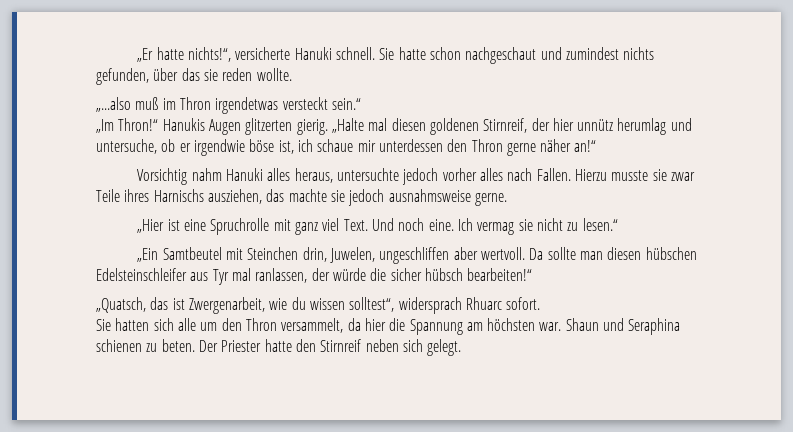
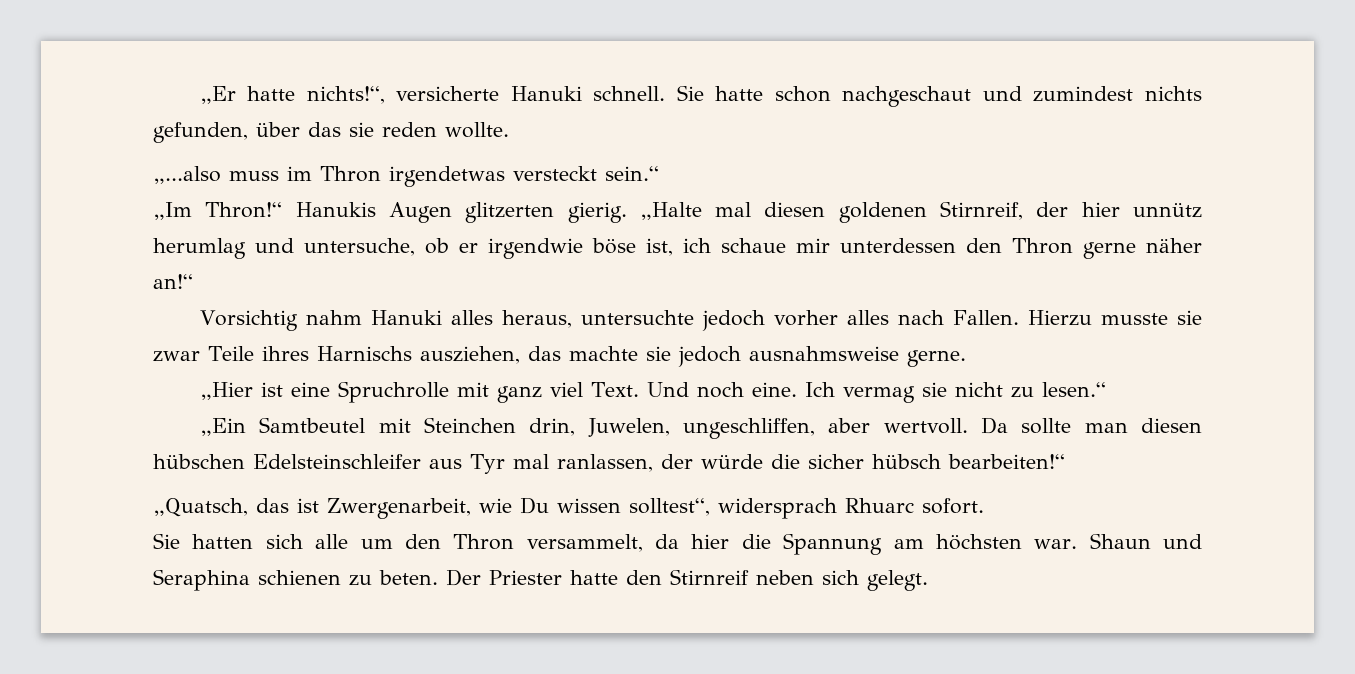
- „...also muß im Thron irgendetwas versteckt sein.“
+ „...also muss im Thron irgendetwas versteckt sein.“
- „Ein Samtbeutel mit Steinchen drin, Juwelen, ungeschliffen aber wertvoll.
+ „Ein Samtbeutel mit Steinchen drin, Juwelen, ungeschliffen, aber wertvoll.
- „Quatsch, das ist Zwergenarbeit, wie du wissen solltest“, widersprach Rhuarc sofort.
+ „Quatsch, das ist Zwergenarbeit, wie Du wissen solltest“, widersprach Rhuarc sofort.

